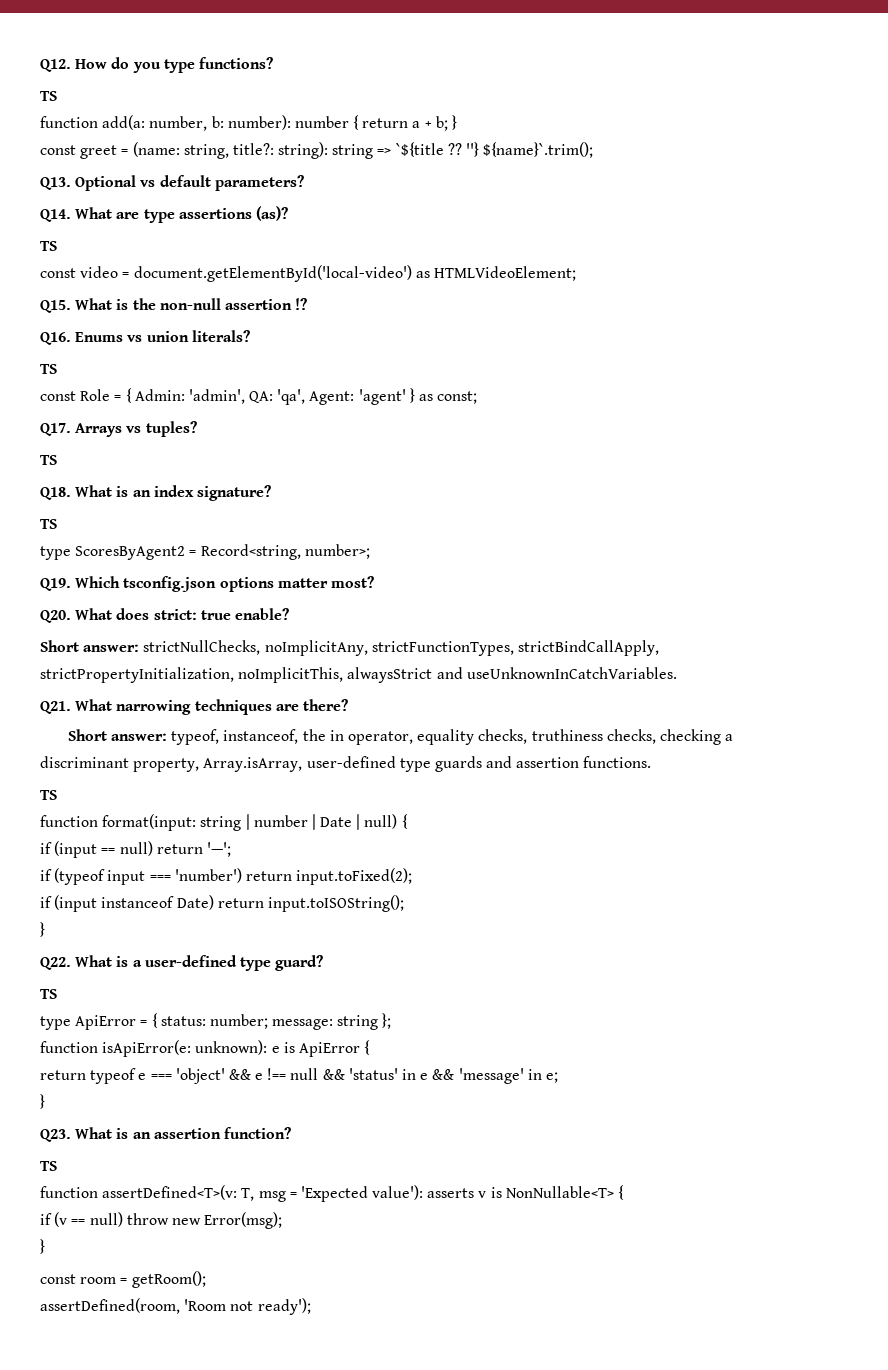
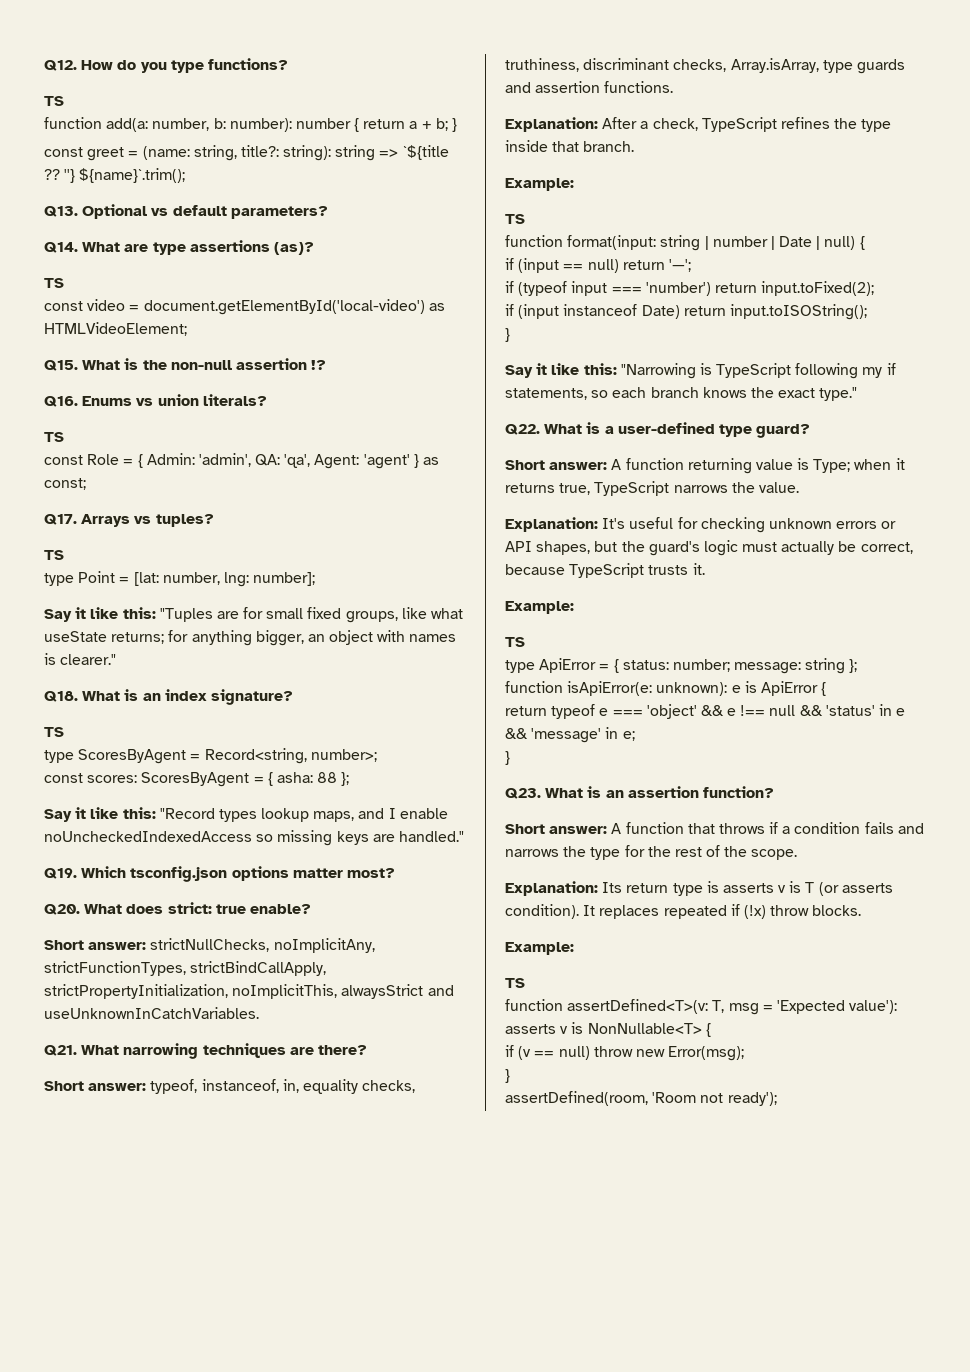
+ type Point = [lat: number, lng: number];
+ Say it like this: "Tuples are for small fixed groups, like what useState returns; for anything bigger, an object with names is clearer."
- type ScoresByAgent2 = Record<string, number>;
+ type ScoresByAgent = Record<string, number>;
+ const scores: ScoresByAgent = { asha: 88 };
+ Say it like this: "Record types lookup maps, and I enable noUncheckedIndexedAccess so missing keys are handled."
- Short answer: typeof, instanceof, the in operator, equality checks, truthiness checks, checking a discriminant property, Array.isArray, user-defined type guards and assertion functions.
+ Short answer: typeof, instanceof, in, equality checks, truthiness, discriminant checks, Array.isArray, type guards and assertion functions.
+ Explanation: After a check, TypeScript refines the type inside that branch.
+ Example:
+ Say it like this: "Narrowing is TypeScript following my if statements, so each branch knows the exact type."
+ Short answer: A function returning value is Type; when it returns true, TypeScript narrows the value.
+ Explanation: It's useful for checking unknown errors or API shapes, but the guard's logic must actually be correct, because TypeScript trusts it.
+ Example:
+ Short answer: A function that throws if a condition fails and narrows the type for the rest of the scope.
+ Explanation: Its return type is asserts v is T (or asserts condition). It replaces repeated if (!x) throw blocks.
+ Example:
- const room = getRoom();

